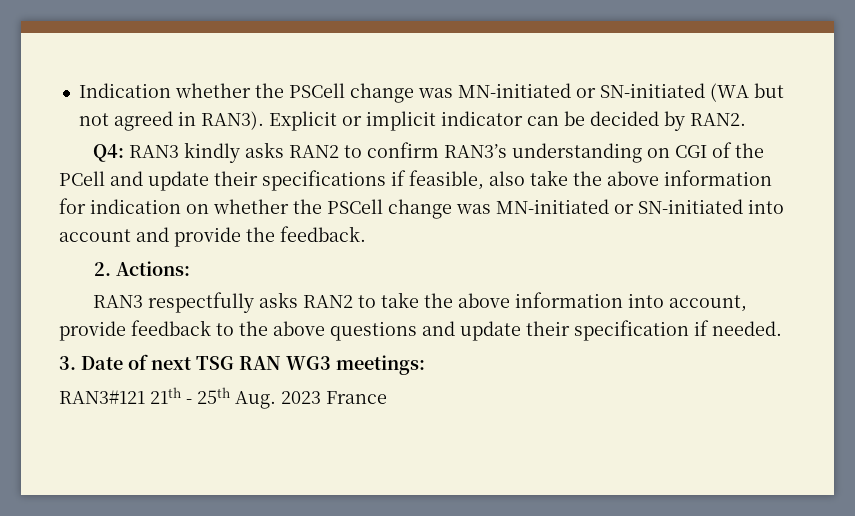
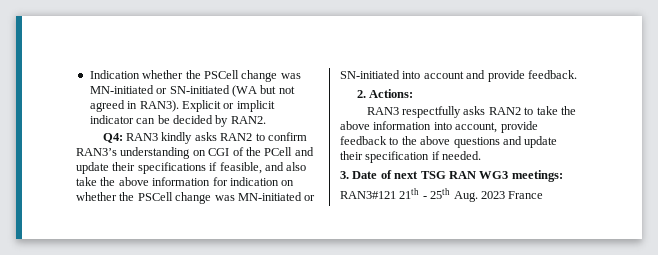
- Q4: RAN3 kindly asks RAN2 to confirm RAN3’s understanding on CGI of the PCell and update their specifications if feasible, also take the above information for indication on whether the PSCell change was MN-initiated or SN-initiated into account and provide the feedback.
+ Q4: RAN3 kindly asks RAN2 to confirm RAN3’s understanding on CGI of the PCell and update their specifications if feasible, and also take the above information for indication on whether the PSCell change was MN-initiated or SN-initiated into account and provide feedback.

